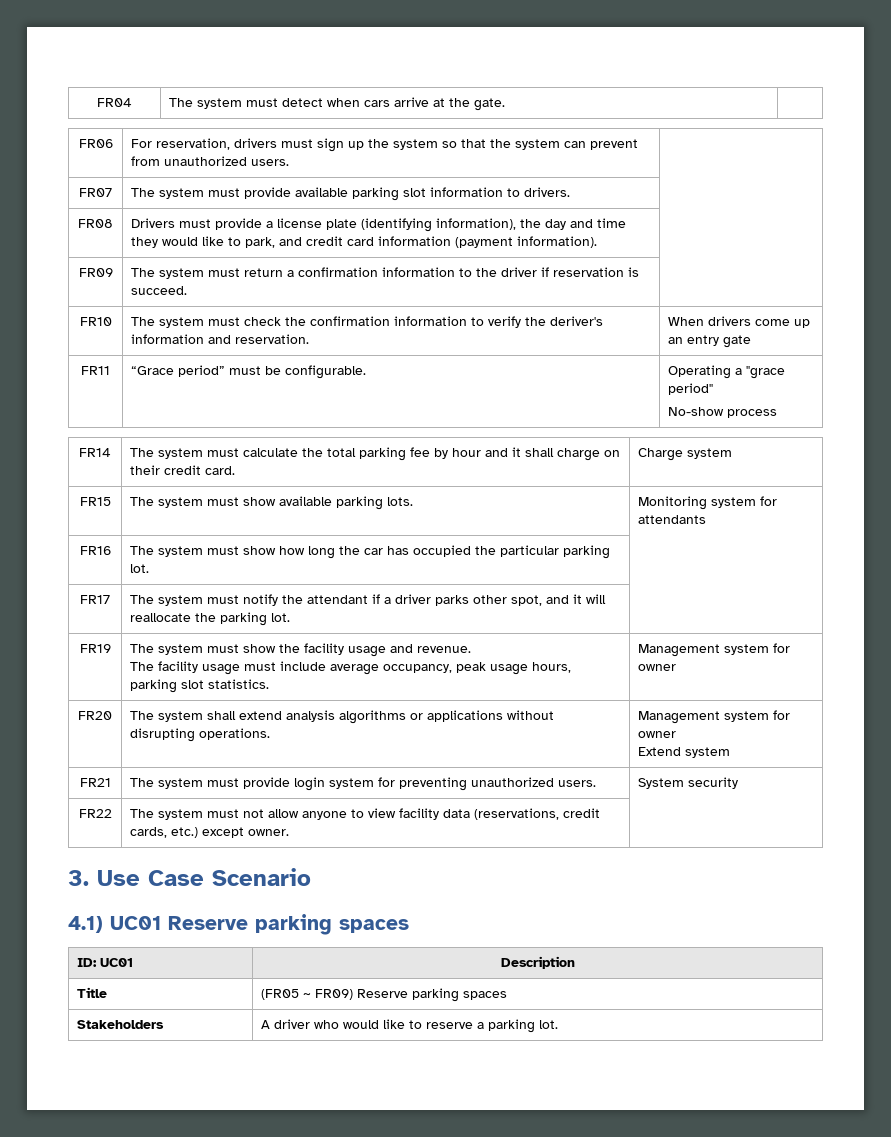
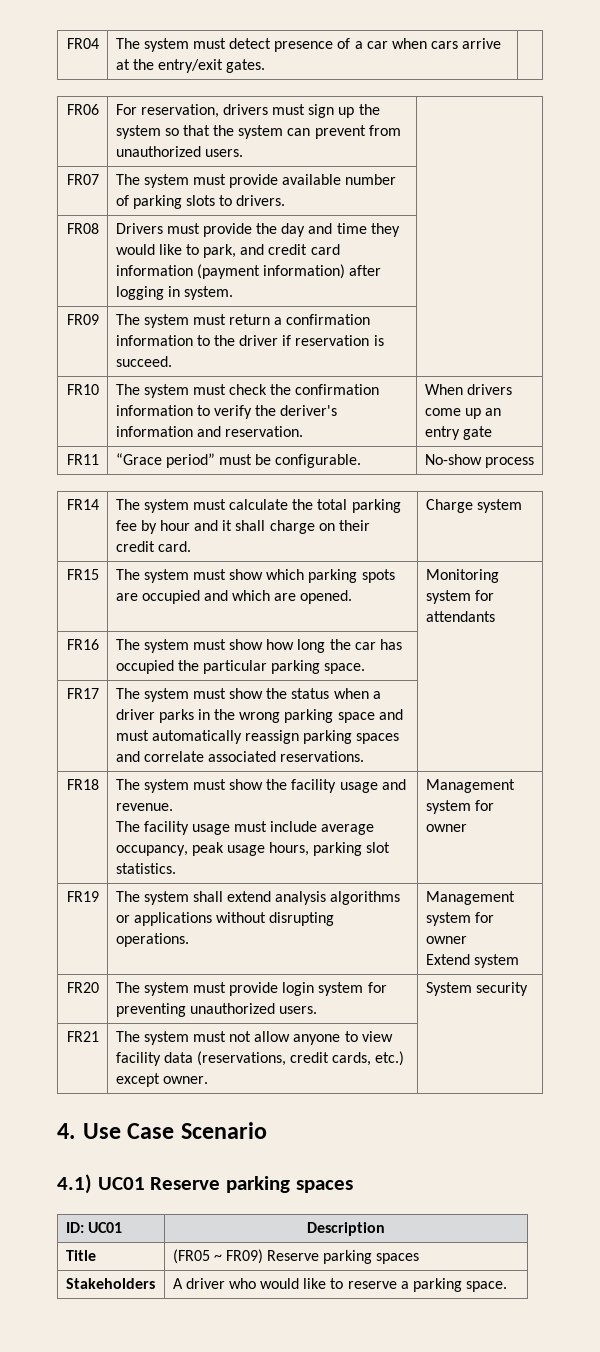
- FR04 | The system must detect when cars arrive at the gate. |
+ FR04 | The system must detect presence of a car when cars arrive at the entry/exit gates. |
- FR07 | The system must provide available parking slot information to drivers. |
+ FR07 | The system must provide available number of parking slots to drivers. |
- FR08 | Drivers must provide a license plate (identifying information), the day and time they would like to park, and credit card information (payment information). |
+ FR08 | Drivers must provide the day and time they would like to park, and credit card information (payment information) after logging in system. |
- FR11 | “Grace period” must be configurable. | Operating a "grace period"
- No-show process
+ FR11 | “Grace period” must be configurable. | No-show process
- FR15 | The system must show available parking lots. | Monitoring system for attendants
+ FR15 | The system must show which parking spots are occupied and which are opened. | Monitoring system for attendants
- FR16 | The system must show how long the car has occupied the particular parking lot. |
+ FR16 | The system must show how long the car has occupied the particular parking space. |
- FR17 | The system must notify the attendant if a driver parks other spot, and it will reallocate the parking lot. |
- FR19 | The system must show the facility usage and revenue.
+ FR17 | The system must show the status when a driver parks in the wrong parking space and must automatically reassign parking spaces and correlate associated reservations. |
+ FR18 | The system must show the facility usage and revenue.
- FR20 | The system shall extend analysis algorithms or applications without disrupting operations. | Management system for owner
+ FR19 | The system shall extend analysis algorithms or applications without disrupting operations. | Management system for owner
- FR21 | The system must provide login system for preventing unauthorized users. | System security
+ FR20 | The system must provide login system for preventing unauthorized users. | System security
- FR22 | The system must not allow anyone to view facility data (reservations, credit cards, etc.) except owner. |
+ FR21 | The system must not allow anyone to view facility data (reservations, credit cards, etc.) except owner. |
- 3. Use Case Scenario
+ 4. Use Case Scenario
- Stakeholders | A driver who would like to reserve a parking lot.
+ Stakeholders | A driver who would like to reserve a parking space.

